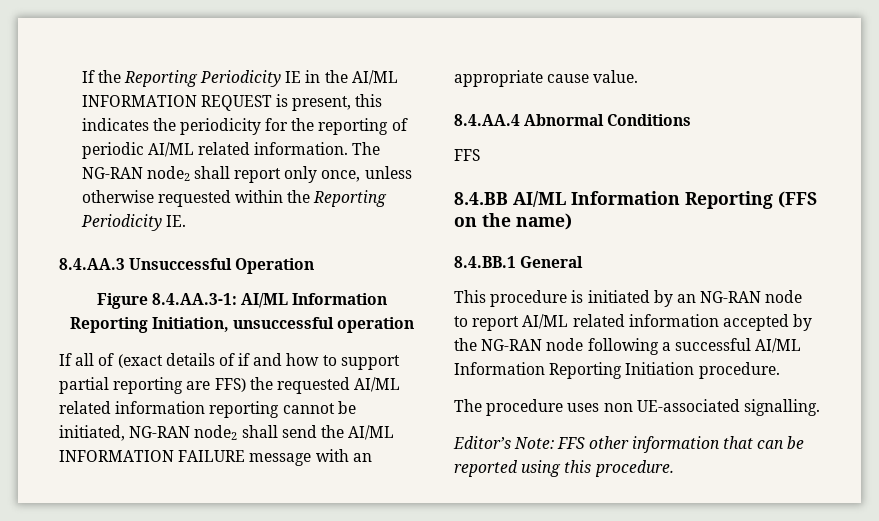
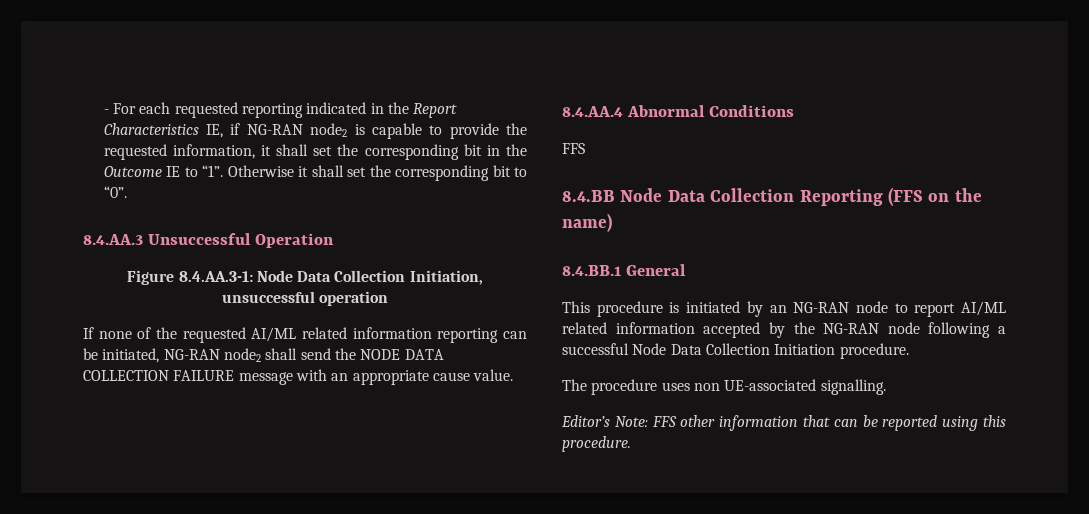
- If the Reporting Periodicity IE in the AI/ML INFORMATION REQUEST is present, this indicates the periodicity for the reporting of periodic AI/ML related information. The NG-RAN node2 shall report only once, unless otherwise requested within the Reporting Periodicity IE.
+ - For each requested reporting indicated in the Report Characteristics IE, if NG-RAN node2 is capable to provide the requested information, it shall set the corresponding bit in the Outcome IE to “1”. Otherwise it shall set the corresponding bit to “0”.
- Figure 8.4.AA.3-1: AI/ML Information Reporting Initiation, unsuccessful operation
+ Figure 8.4.AA.3-1: Node Data Collection Initiation, unsuccessful operation
- If all of (exact details of if and how to support partial reporting are FFS) the requested AI/ML related information reporting cannot be initiated, NG-RAN node2 shall send the AI/ML INFORMATION FAILURE message with an appropriate cause value.
+ If none of the requested AI/ML related information reporting can be initiated, NG-RAN node2 shall send the NODE DATA COLLECTION FAILURE message with an appropriate cause value.
- 8.4.BB AI/ML Information Reporting (FFS on the name)
+ 8.4.BB Node Data Collection Reporting (FFS on the name)
- This procedure is initiated by an NG-RAN node to report AI/ML related information accepted by the NG-RAN node following a successful AI/ML Information Reporting Initiation procedure.
+ This procedure is initiated by an NG-RAN node to report AI/ML related information accepted by the NG-RAN node following a successful Node Data Collection Initiation procedure.

